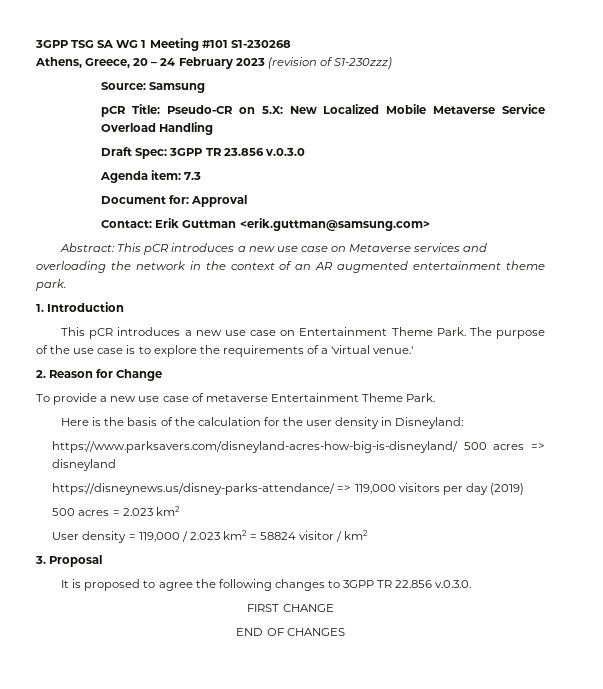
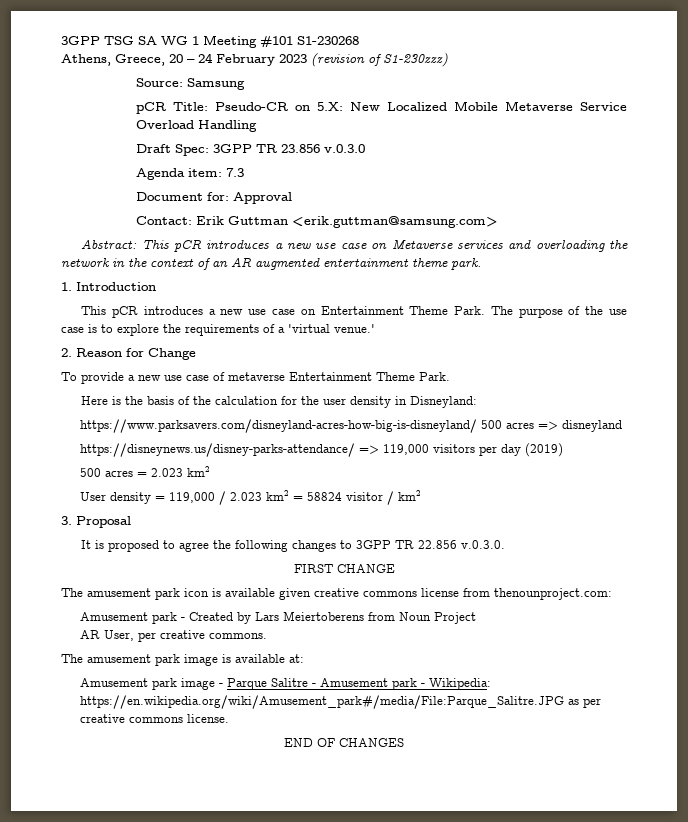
+ The amusement park icon is available given creative commons license from thenounproject.com:
+ Amusement park - Created by Lars Meiertoberens from Noun Project
+ AR User, per creative commons.
+ The amusement park image is available at:
+ Amusement park image - Parque Salitre - Amusement park - Wikipedia: https://en.wikipedia.org/wiki/Amusement_park#/media/File:Parque_Salitre.JPG as per creative commons license.

